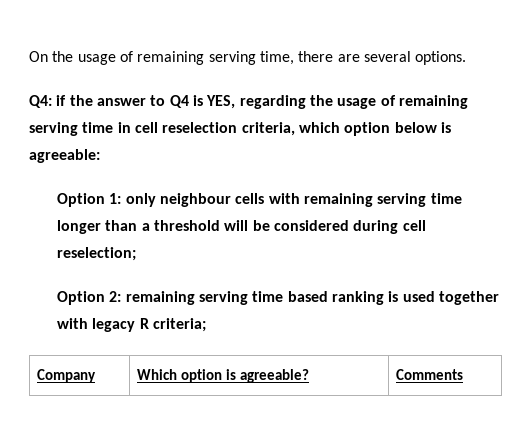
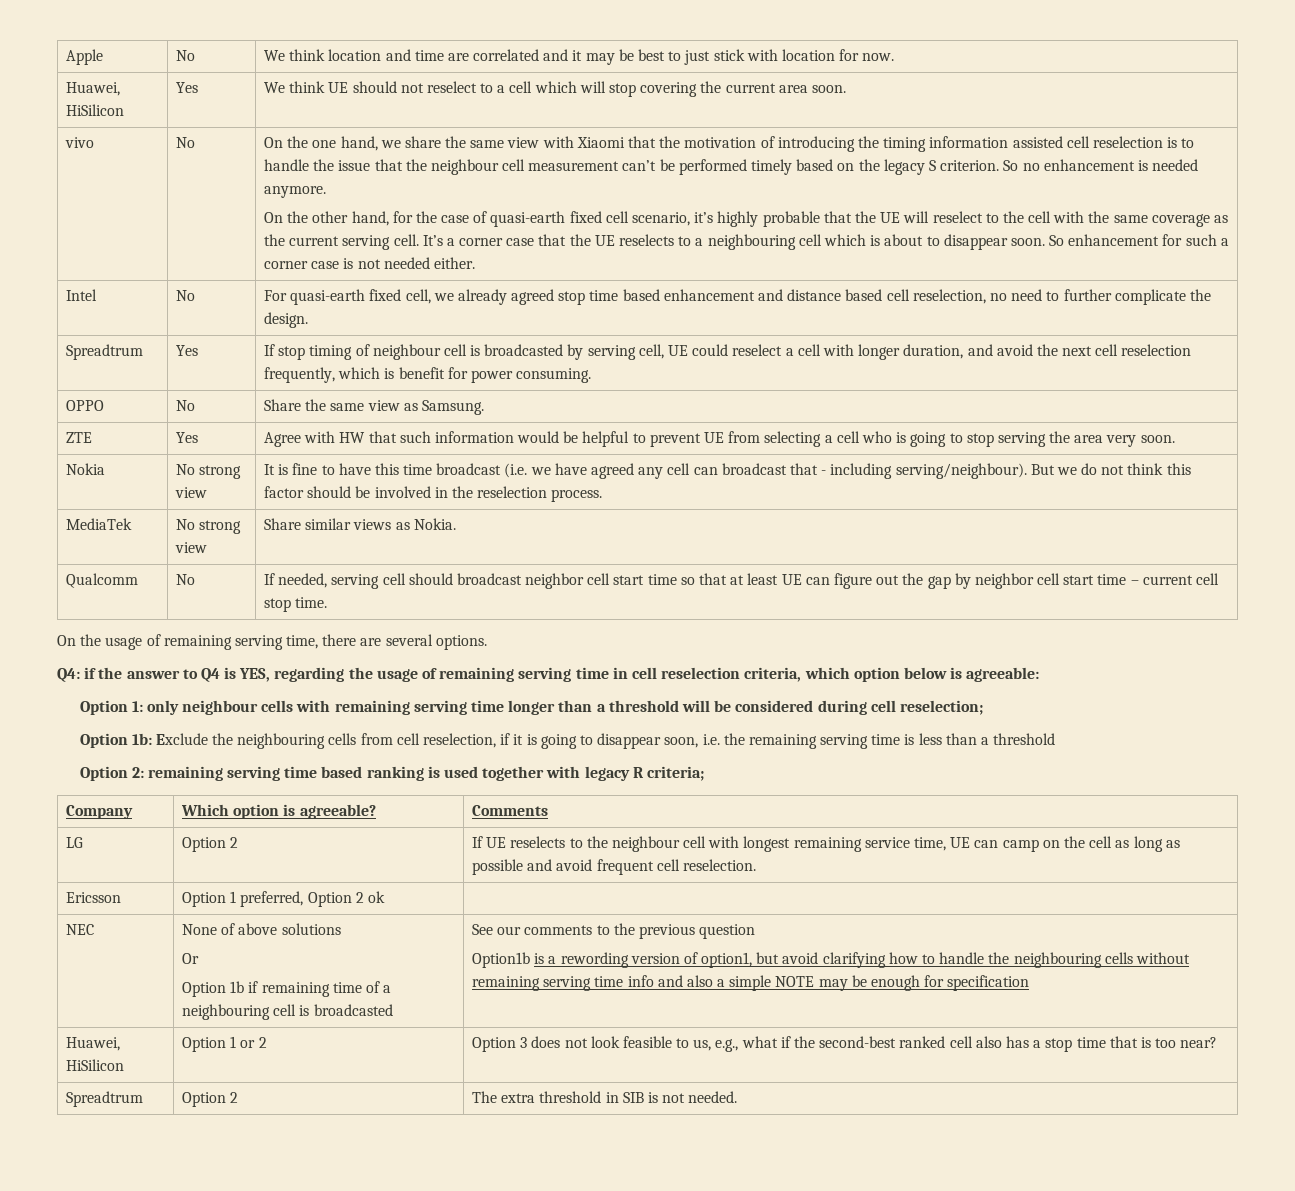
+ Apple | No | We think location and time are correlated and it may be best to just stick with location for now.
+ Huawei, HiSilicon | Yes | We think UE should not reselect to a cell which will stop covering the current area soon.
+ vivo | No | On the one hand, we share the same view with Xiaomi that the motivation of introducing the timing information assisted cell reselection is to handle the issue that the neighbour cell measurement can’t be performed timely based on the legacy S criterion. So no enhancement is needed anymore.
+ On the other hand, for the case of quasi-earth fixed cell scenario, it’s highly probable that the UE will reselect to the cell with the same coverage as the current serving cell. It’s a corner case that the UE reselects to a neighbouring cell which is about to disappear soon. So enhancement for such a corner case is not needed either.
+ Intel | No | For quasi-earth fixed cell, we already agreed stop time based enhancement and distance based cell reselection, no need to further complicate the design.
+ Spreadtrum | Yes | If stop timing of neighbour cell is broadcasted by serving cell, UE could reselect a cell with longer duration, and avoid the next cell reselection frequently, which is benefit for power consuming.
+ OPPO | No | Share the same view as Samsung.
+ ZTE | Yes | Agree with HW that such information would be helpful to prevent UE from selecting a cell who is going to stop serving the area very soon.
+ Nokia | No strong view | It is fine to have this time broadcast (i.e. we have agreed any cell can broadcast that - including serving/neighbour). But we do not think this factor should be involved in the reselection process.
+ MediaTek | No strong view | Share similar views as Nokia.
+ Qualcomm | No | If needed, serving cell should broadcast neighbor cell start time so that at least UE can figure out the gap by neighbor cell start time – current cell stop time.
+ Option 1b: Exclude the neighbouring cells from cell reselection, if it is going to disappear soon, i.e. the remaining serving time is less than a threshold
+ LG | Option 2 | If UE reselects to the neighbour cell with longest remaining service time, UE can camp on the cell as long as possible and avoid frequent cell reselection.
+ Ericsson | Option 1 preferred, Option 2 ok |
+ NEC | None of above solutions
+ Or
+ Option 1b if remaining time of a neighbouring cell is broadcasted | See our comments to the previous question
+ Option1b is a rewording version of option1, but avoid clarifying how to handle the neighbouring cells without remaining serving time info and also a simple NOTE may be enough for specification
+ Huawei, HiSilicon | Option 1 or 2 | Option 3 does not look feasible to us, e.g., what if the second-best ranked cell also has a stop time that is too near?
+ Spreadtrum | Option 2 | The extra threshold in SIB is not needed.

